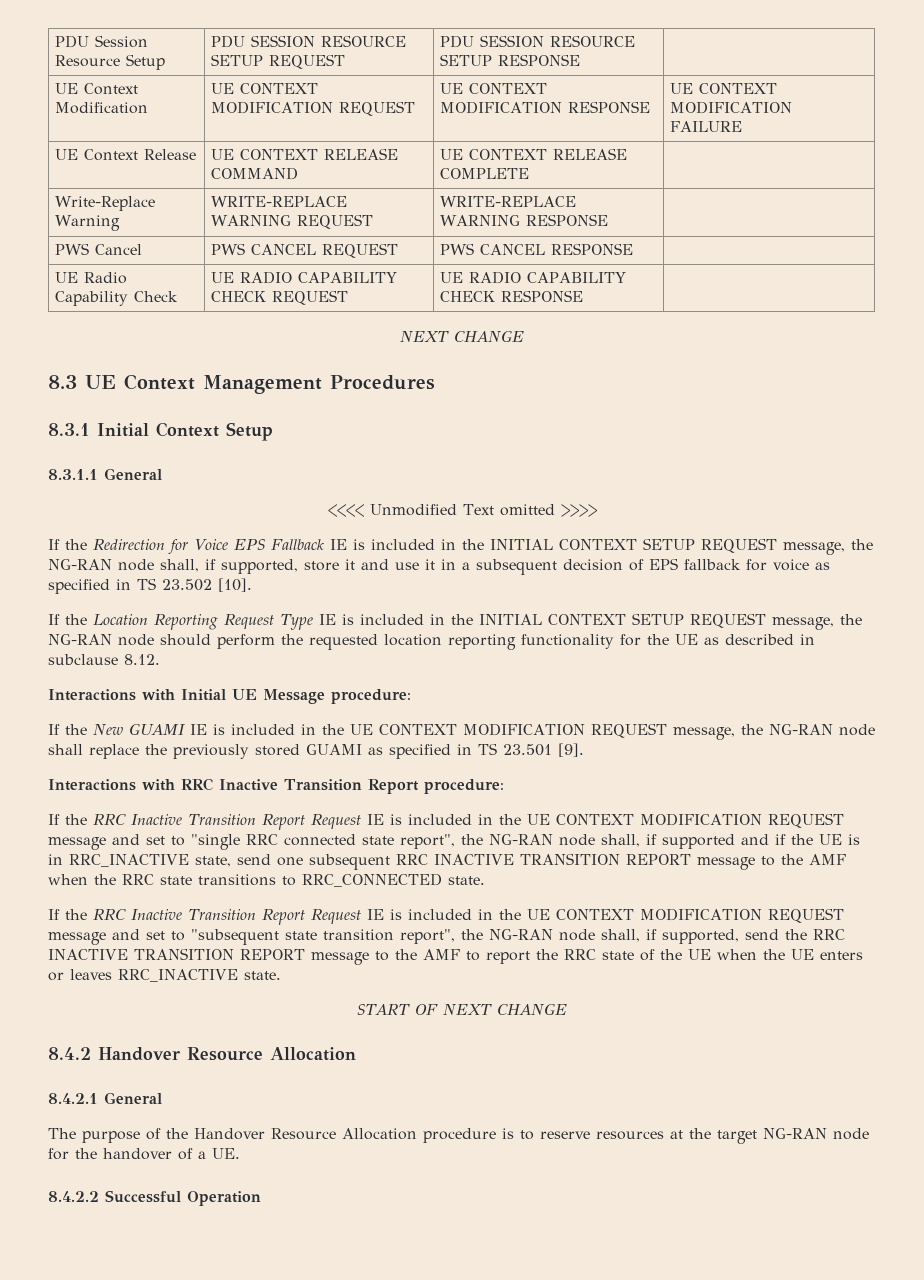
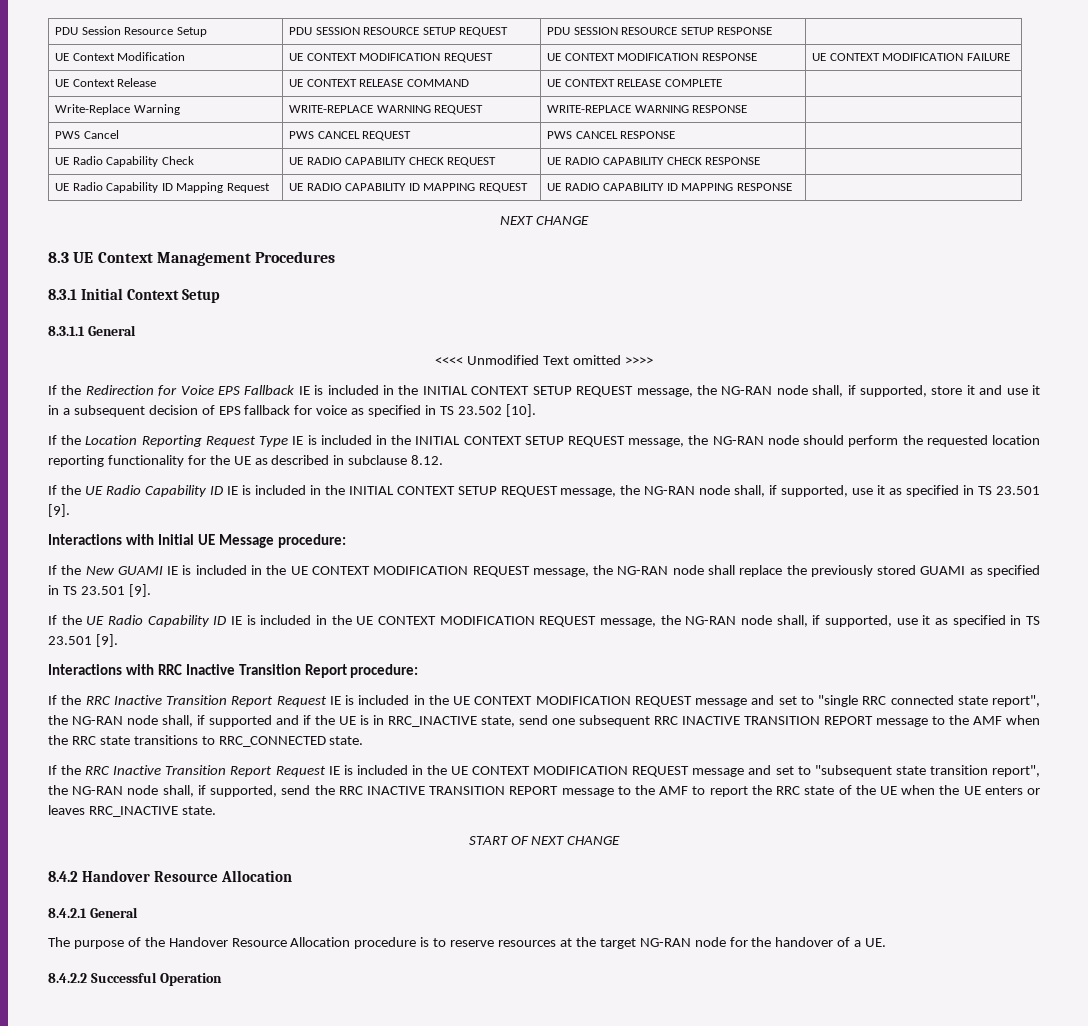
+ UE Radio Capability ID Mapping Request | UE RADIO CAPABILITY ID MAPPING REQUEST | UE RADIO CAPABILITY ID MAPPING RESPONSE |
+ If the UE Radio Capability ID IE is included in the INITIAL CONTEXT SETUP REQUEST message, the NG-RAN node shall, if supported, use it as specified in TS 23.501 [9].
+ If the UE Radio Capability ID IE is included in the UE CONTEXT MODIFICATION REQUEST message, the NG-RAN node shall, if supported, use it as specified in TS 23.501 [9].

